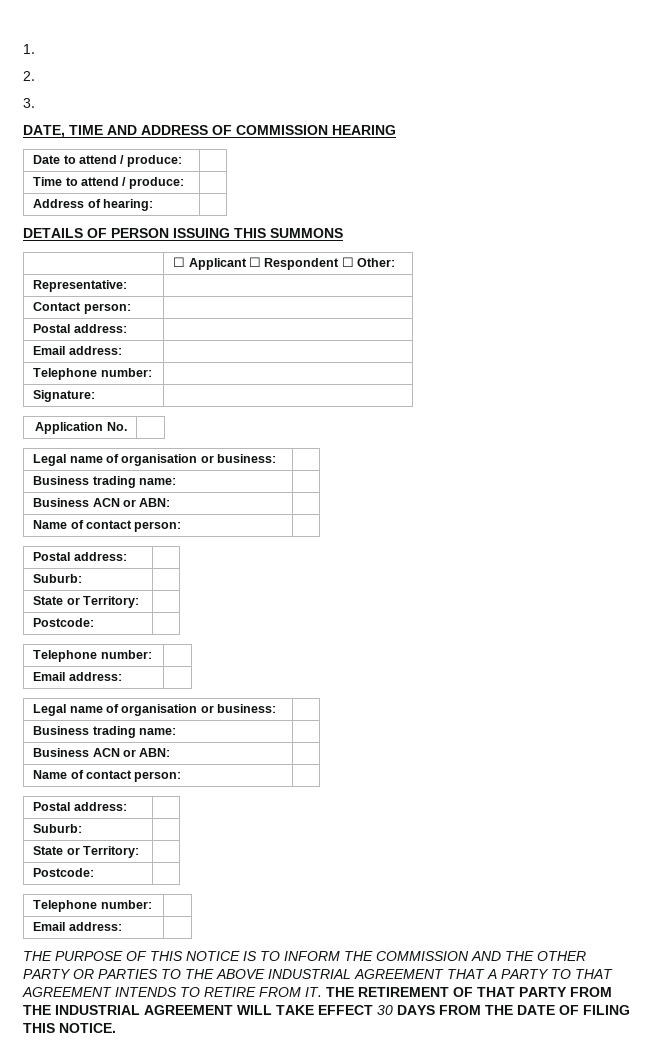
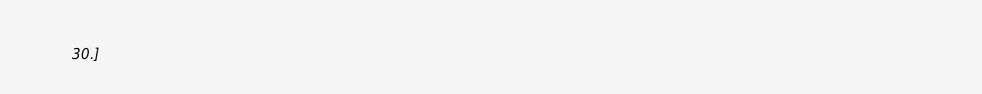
- 1.
- 2.
- 3.
- DATE, TIME AND ADDRESS OF COMMISSION HEARING
- Date to attend / produce: |
- Time to attend / produce: |
- Address of hearing: |
- DETAILS OF PERSON ISSUING THIS SUMMONS
- | ☐ Applicant ☐ Respondent ☐ Other:
- Representative: |
- Contact person: |
- Postal address: |
- Email address: |
- Telephone number: |
- Signature: |
- Application No. |
- Legal name of organisation or business: |
- Business trading name: |
- Business ACN or ABN: |
- Name of contact person: |
- Postal address: |
- Suburb: |
- State or Territory: |
- Postcode: |
- Telephone number: |
- Email address: |
- Legal name of organisation or business: |
- Business trading name: |
- Business ACN or ABN: |
- Name of contact person: |
- Postal address: |
- Suburb: |
- State or Territory: |
- Postcode: |
- Telephone number: |
- Email address: |
- THE PURPOSE OF THIS NOTICE IS TO INFORM THE COMMISSION AND THE OTHER PARTY OR PARTIES TO THE ABOVE INDUSTRIAL AGREEMENT THAT A PARTY TO THAT AGREEMENT INTENDS TO RETIRE FROM IT. THE RETIREMENT OF THAT PARTY FROM THE INDUSTRIAL AGREEMENT WILL TAKE EFFECT 30 DAYS FROM THE DATE OF FILING THIS NOTICE.
+ 30.]

